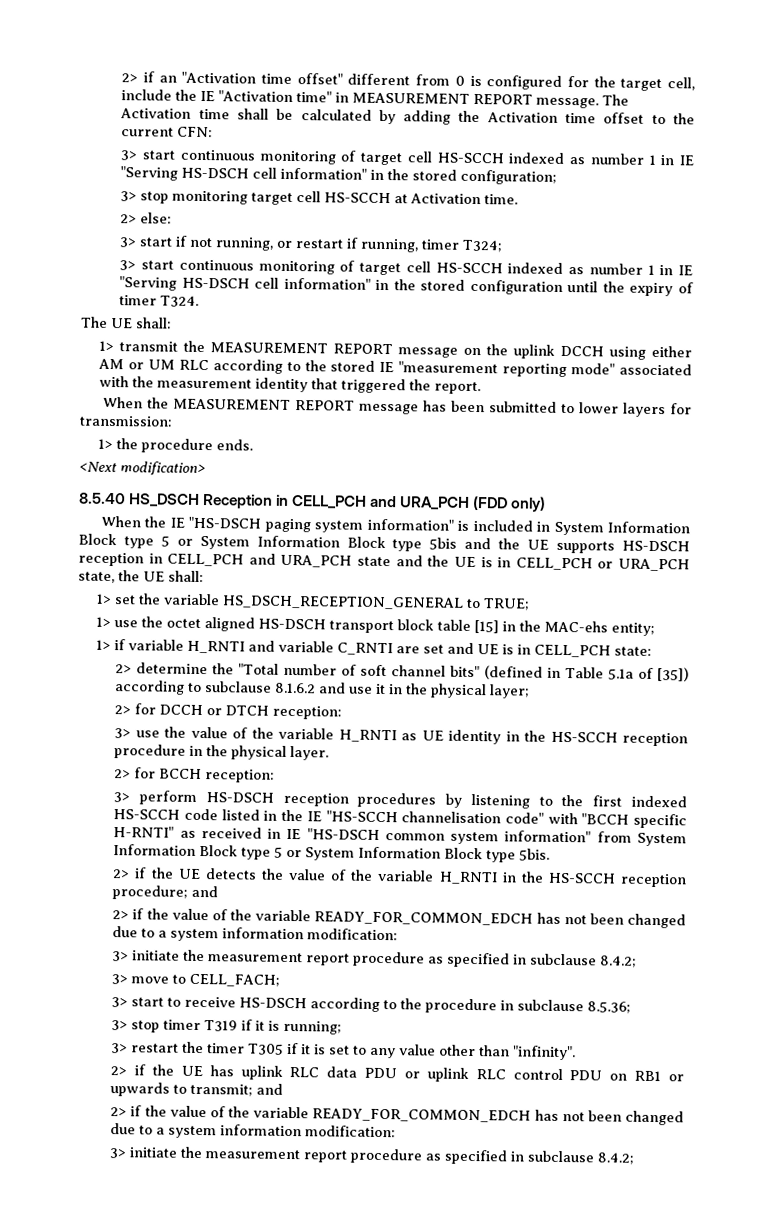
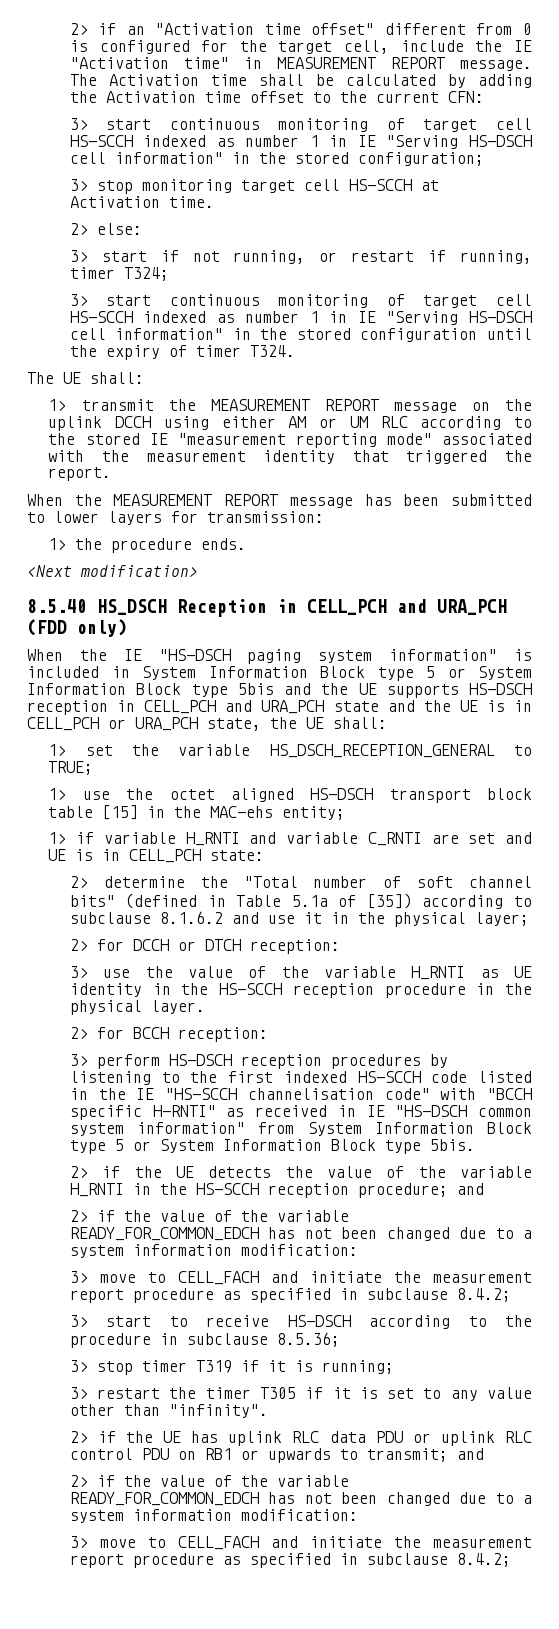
  2> if the UE detects the value of the variable H_RNTI in the HS-SCCH reception procedure; and
  2> if the value of the variable READY_FOR_COMMON_EDCH has not been changed due to a system information modification:
- 3> initiate the measurement report procedure as specified in subclause 8.4.2;
+ 3> move to CELL_FACH and initiate the measurement report procedure as specified in subclause 8.4.2;
- 3> move to CELL_FACH;
  2> if the UE has uplink RLC data PDU or uplink RLC control PDU on RB1 or upwards to transmit; and
  2> if the value of the variable READY_FOR_COMMON_EDCH has not been changed due to a system information modification:
- 3> initiate the measurement report procedure as specified in subclause 8.4.2;
+ 3> move to CELL_FACH and initiate the measurement report procedure as specified in subclause 8.4.2;

